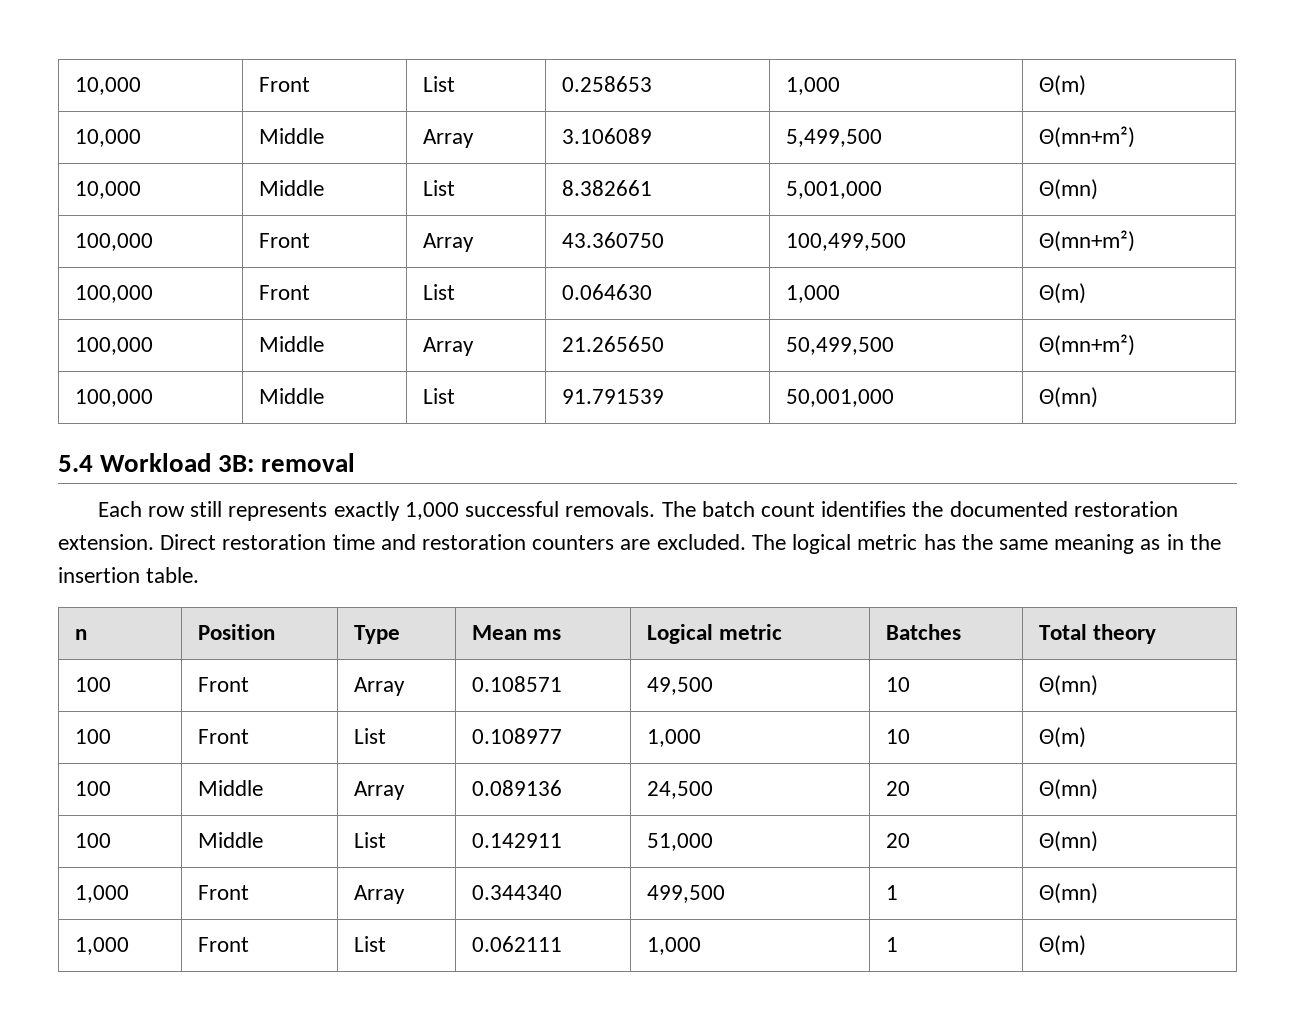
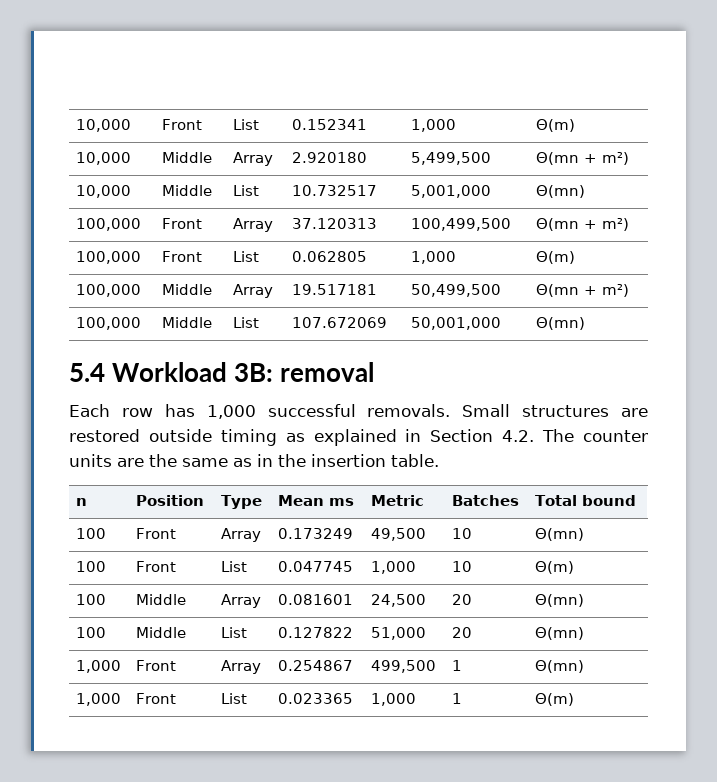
- 10,000 | Front | List | 0.258653 | 1,000 | Θ(m)
+ 10,000 | Front | List | 0.152341 | 1,000 | Θ(m)
- 10,000 | Middle | Array | 3.106089 | 5,499,500 | Θ(mn+m²)
+ 10,000 | Middle | Array | 2.920180 | 5,499,500 | Θ(mn + m²)
- 10,000 | Middle | List | 8.382661 | 5,001,000 | Θ(mn)
+ 10,000 | Middle | List | 10.732517 | 5,001,000 | Θ(mn)
- 100,000 | Front | Array | 43.360750 | 100,499,500 | Θ(mn+m²)
+ 100,000 | Front | Array | 37.120313 | 100,499,500 | Θ(mn + m²)
- 100,000 | Front | List | 0.064630 | 1,000 | Θ(m)
+ 100,000 | Front | List | 0.062805 | 1,000 | Θ(m)
- 100,000 | Middle | Array | 21.265650 | 50,499,500 | Θ(mn+m²)
+ 100,000 | Middle | Array | 19.517181 | 50,499,500 | Θ(mn + m²)
- 100,000 | Middle | List | 91.791539 | 50,001,000 | Θ(mn)
+ 100,000 | Middle | List | 107.672069 | 50,001,000 | Θ(mn)
- Each row still represents exactly 1,000 successful removals. The batch count identifies the documented restoration extension. Direct restoration time and restoration counters are excluded. The logical metric has the same meaning as in the insertion table.
+ Each row has 1,000 successful removals. Small structures are restored outside timing as explained in Section 4.2. The counter units are the same as in the insertion table.
- n | Position | Type | Mean ms | Logical metric | Batches | Total theory
+ n | Position | Type | Mean ms | Metric | Batches | Total bound
- 100 | Front | Array | 0.108571 | 49,500 | 10 | Θ(mn)
+ 100 | Front | Array | 0.173249 | 49,500 | 10 | Θ(mn)
- 100 | Front | List | 0.108977 | 1,000 | 10 | Θ(m)
+ 100 | Front | List | 0.047745 | 1,000 | 10 | Θ(m)
- 100 | Middle | Array | 0.089136 | 24,500 | 20 | Θ(mn)
+ 100 | Middle | Array | 0.081601 | 24,500 | 20 | Θ(mn)
- 100 | Middle | List | 0.142911 | 51,000 | 20 | Θ(mn)
+ 100 | Middle | List | 0.127822 | 51,000 | 20 | Θ(mn)
- 1,000 | Front | Array | 0.344340 | 499,500 | 1 | Θ(mn)
+ 1,000 | Front | Array | 0.254867 | 499,500 | 1 | Θ(mn)
- 1,000 | Front | List | 0.062111 | 1,000 | 1 | Θ(m)
+ 1,000 | Front | List | 0.023365 | 1,000 | 1 | Θ(m)

